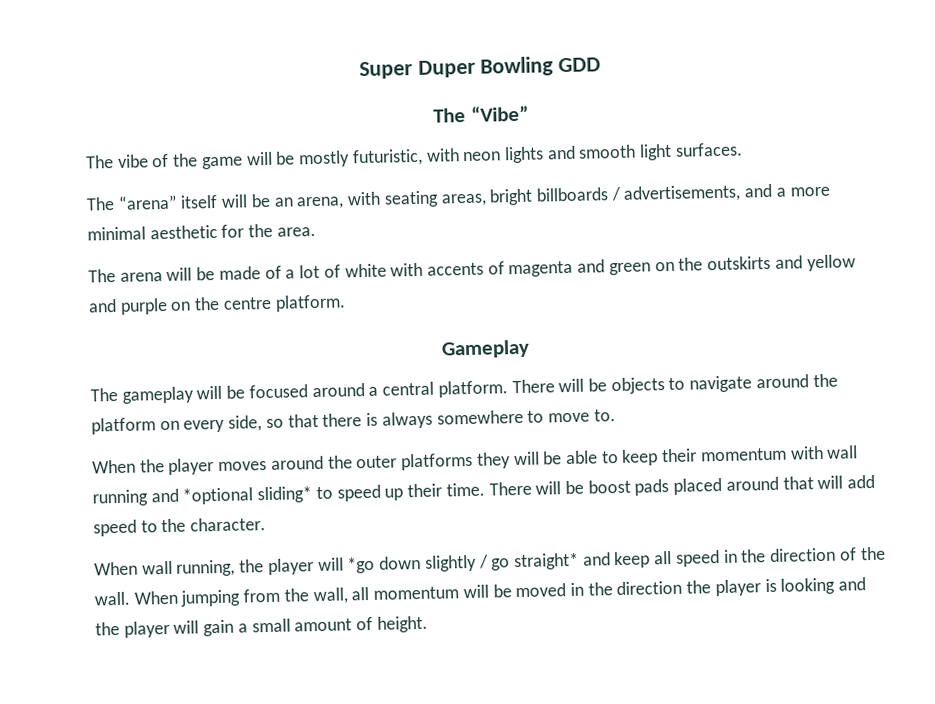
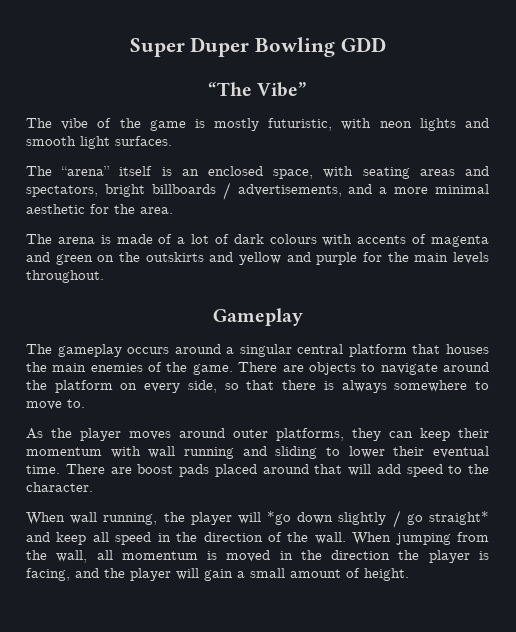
- The “Vibe”
+ “The Vibe”
- The vibe of the game will be mostly futuristic, with neon lights and smooth light surfaces.
+ The vibe of the game is mostly futuristic, with neon lights and smooth light surfaces.
- The “arena” itself will be an arena, with seating areas, bright billboards / advertisements, and a more minimal aesthetic for the area.
+ The “arena” itself is an enclosed space, with seating areas and spectators, bright billboards / advertisements, and a more minimal aesthetic for the area.
- The arena will be made of a lot of white with accents of magenta and green on the outskirts and yellow and purple on the centre platform.
+ The arena is made of a lot of dark colours with accents of magenta and green on the outskirts and yellow and purple for the main levels throughout.
  Gameplay
- The gameplay will be focused around a central platform. There will be objects to navigate around the platform on every side, so that there is always somewhere to move to.
+ The gameplay occurs around a singular central platform that houses the main enemies of the game. There are objects to navigate around the platform on every side, so that there is always somewhere to move to.
- When the player moves around the outer platforms they will be able to keep their momentum with wall running and *optional sliding* to speed up their time. There will be boost pads placed around that will add speed to the character.
+ As the player moves around outer platforms, they can keep their momentum with wall running and sliding to lower their eventual time. There are boost pads placed around that will add speed to the character.
- When jumping from the wall, all momentum will be moved in the direction the player is looking and the player will gain a small amount of height.
+ When jumping from the wall, all momentum is moved in the direction the player is facing, and the player will gain a small amount of height.

